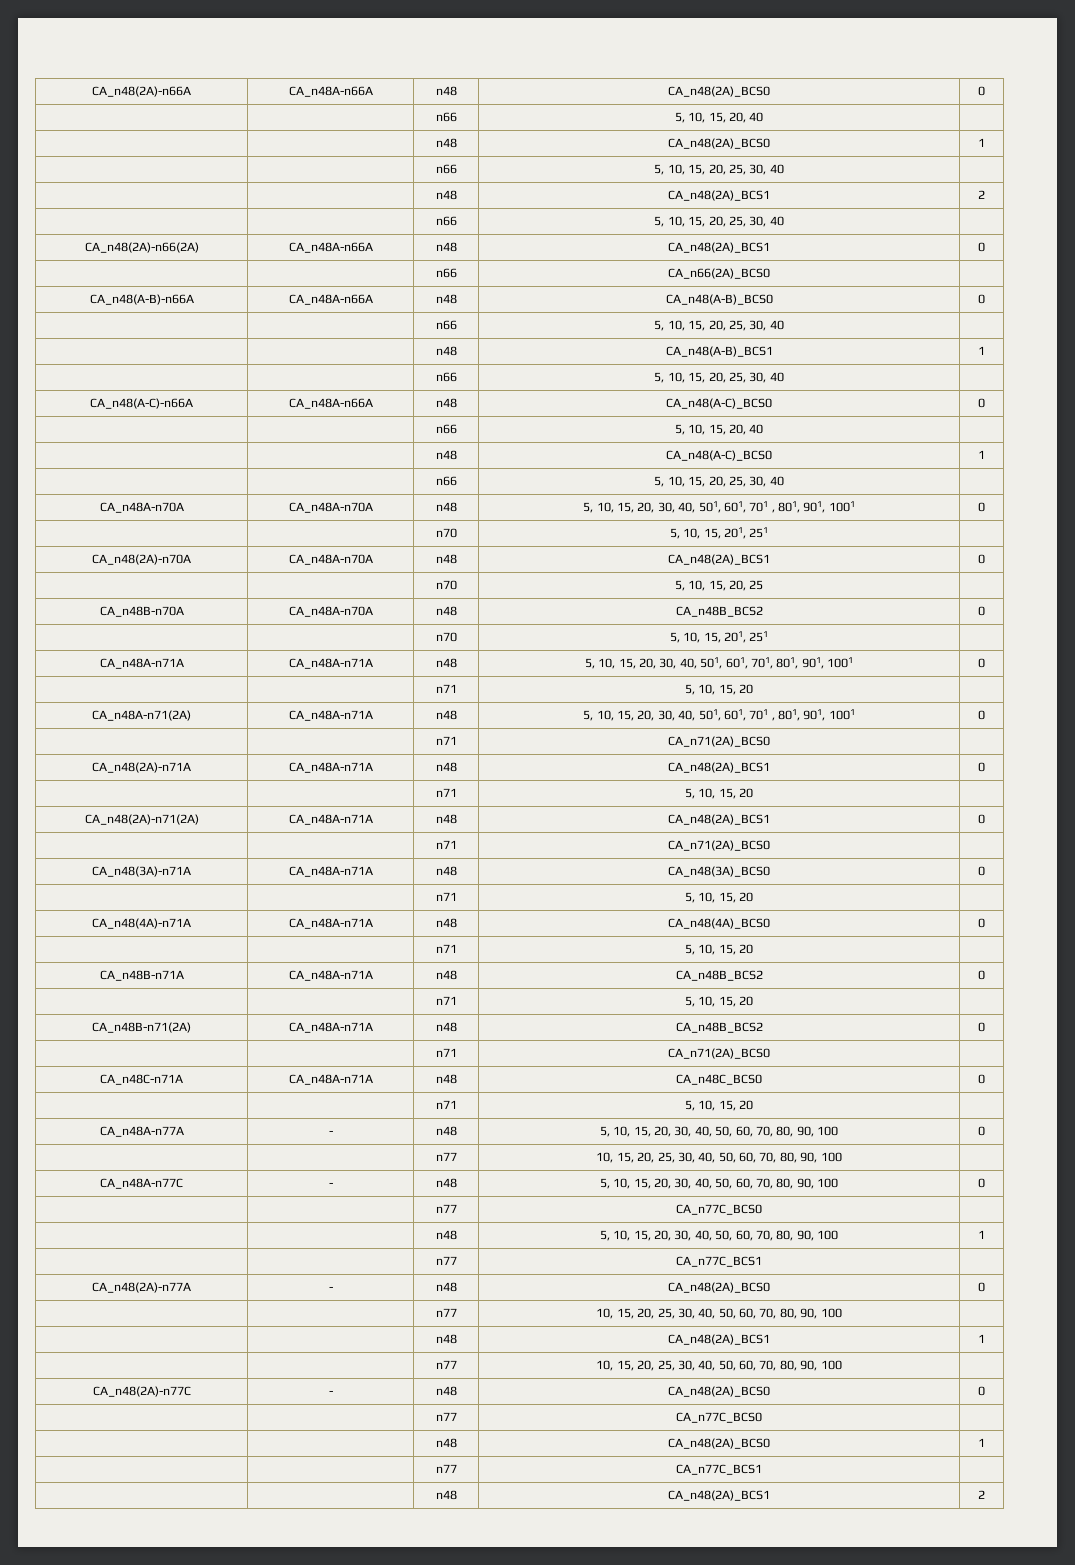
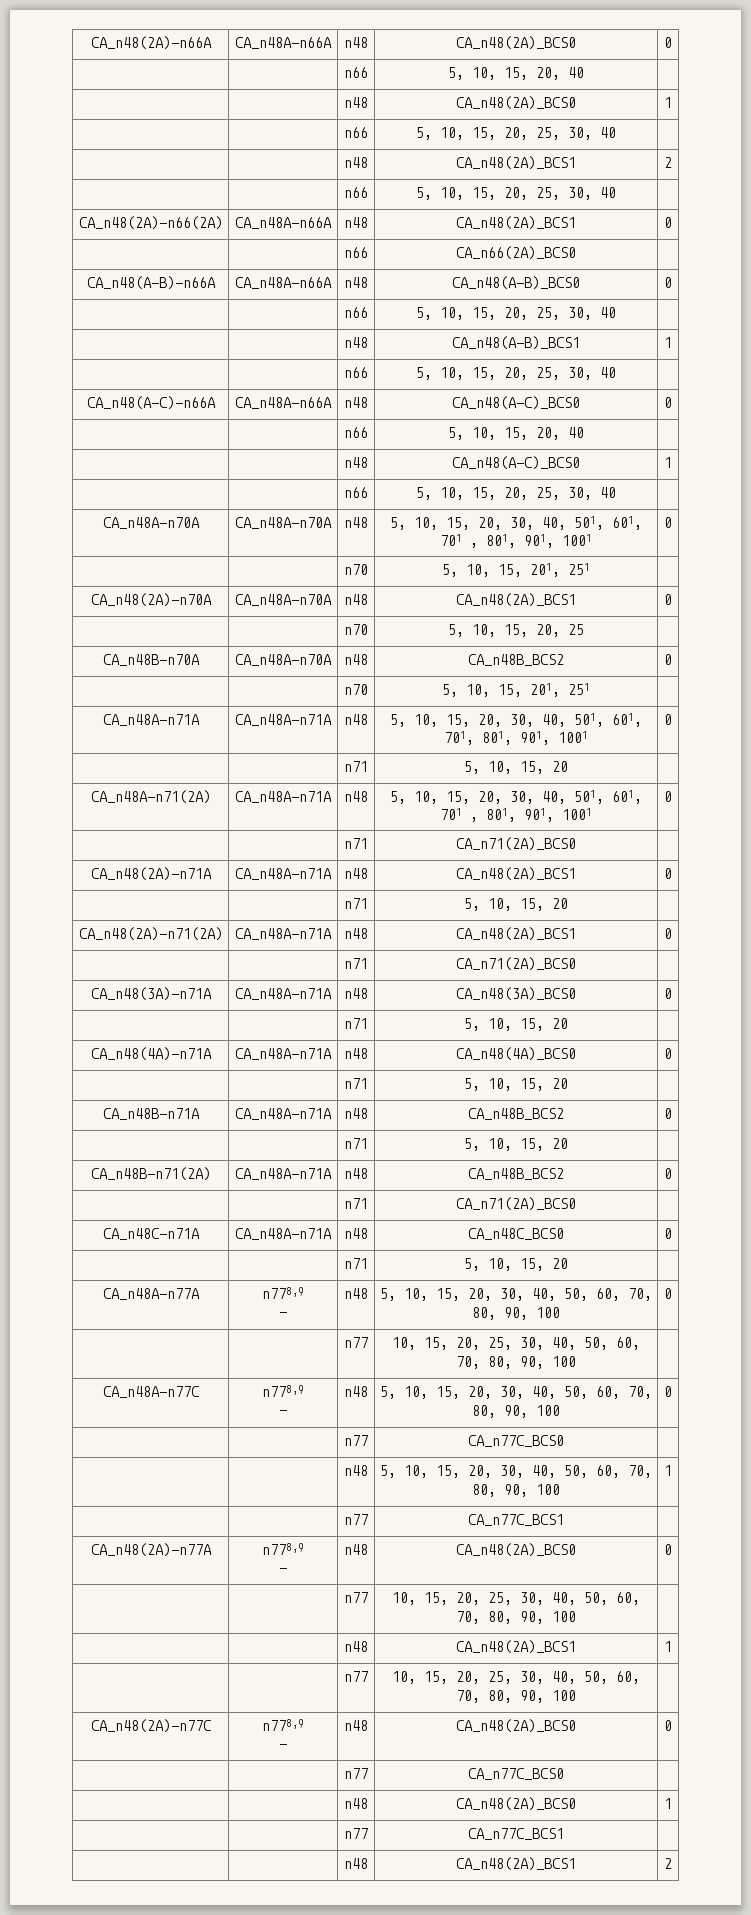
- CA_n48A-n77A | - | n48 | 5, 10, 15, 20, 30, 40, 50, 60, 70, 80, 90, 100 | 0
+ CA_n48A-n77A | n778,9
+ - | n48 | 5, 10, 15, 20, 30, 40, 50, 60, 70, 80, 90, 100 | 0
- CA_n48A-n77C | - | n48 | 5, 10, 15, 20, 30, 40, 50, 60, 70, 80, 90, 100 | 0
+ CA_n48A-n77C | n778,9
+ - | n48 | 5, 10, 15, 20, 30, 40, 50, 60, 70, 80, 90, 100 | 0
- CA_n48(2A)-n77A | - | n48 | CA_n48(2A)_BCS0 | 0
+ CA_n48(2A)-n77A | n778,9
+ - | n48 | CA_n48(2A)_BCS0 | 0
- CA_n48(2A)-n77C | - | n48 | CA_n48(2A)_BCS0 | 0
+ CA_n48(2A)-n77C | n778,9
+ - | n48 | CA_n48(2A)_BCS0 | 0

